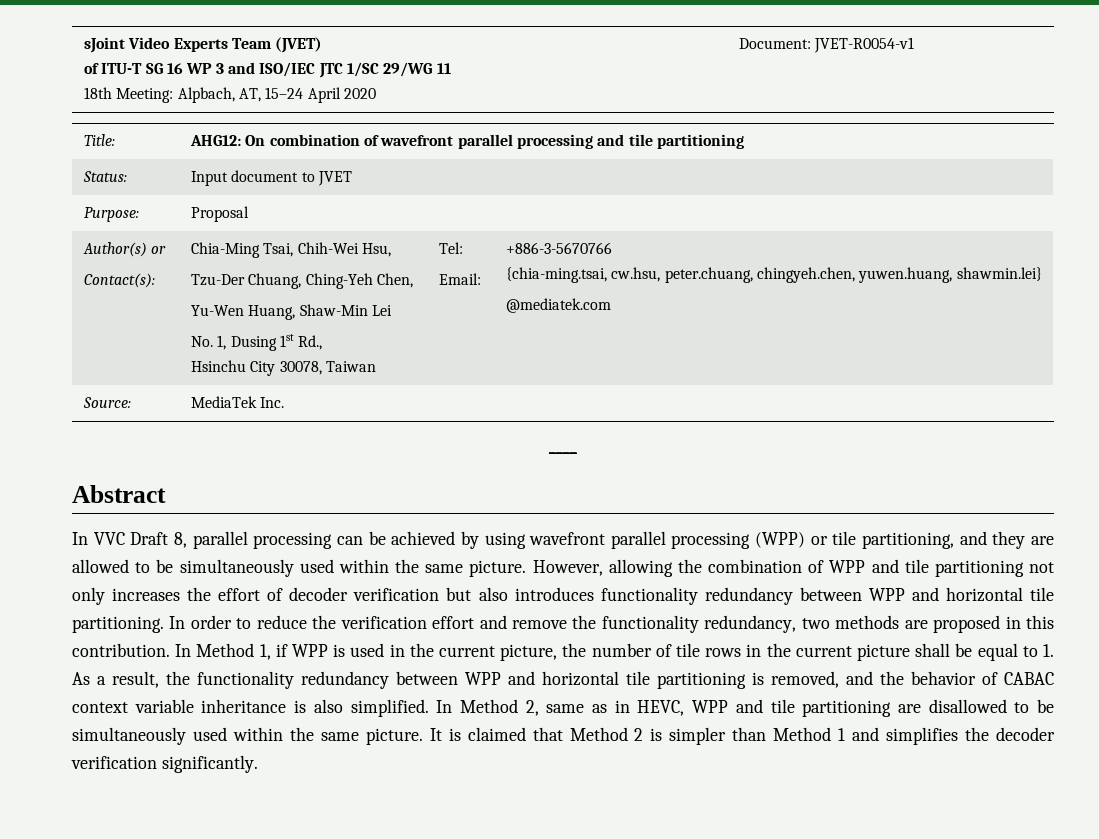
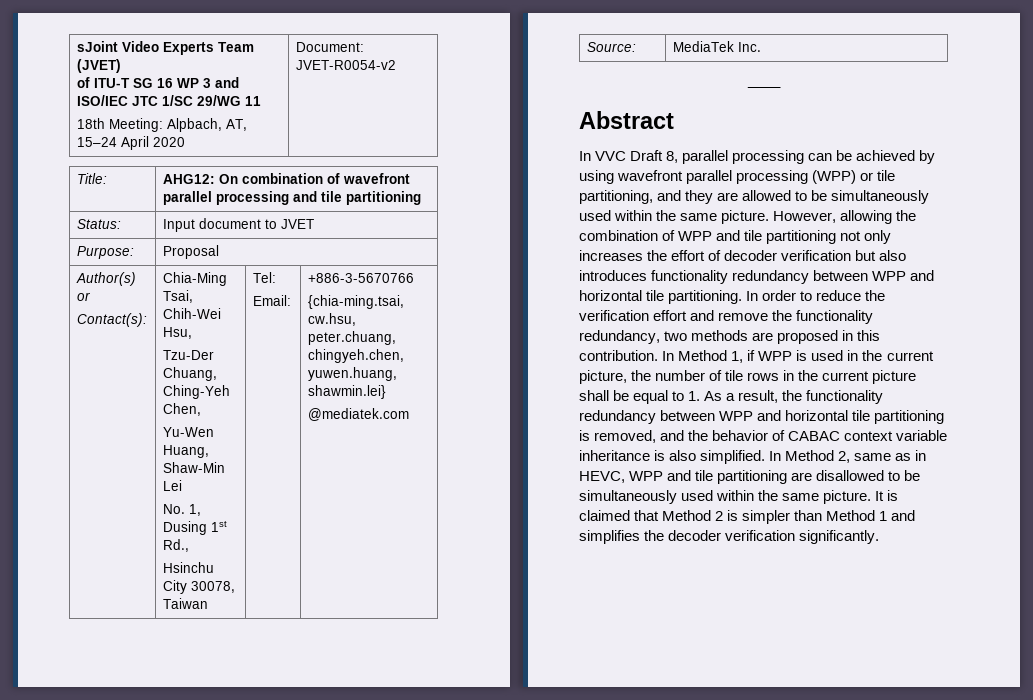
  sJoint Video Experts Team (JVET)
  of ITU-T SG 16 WP 3 and ISO/IEC JTC 1/SC 29/WG 11
- 18th Meeting: Alpbach, AT, 15–24 April 2020 | Document: JVET-R0054-v1
+ 18th Meeting: Alpbach, AT, 15–24 April 2020 | Document: JVET-R0054-v2

